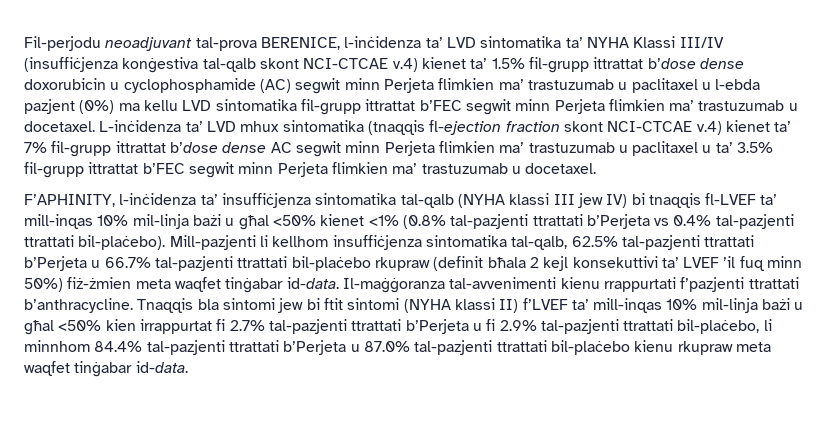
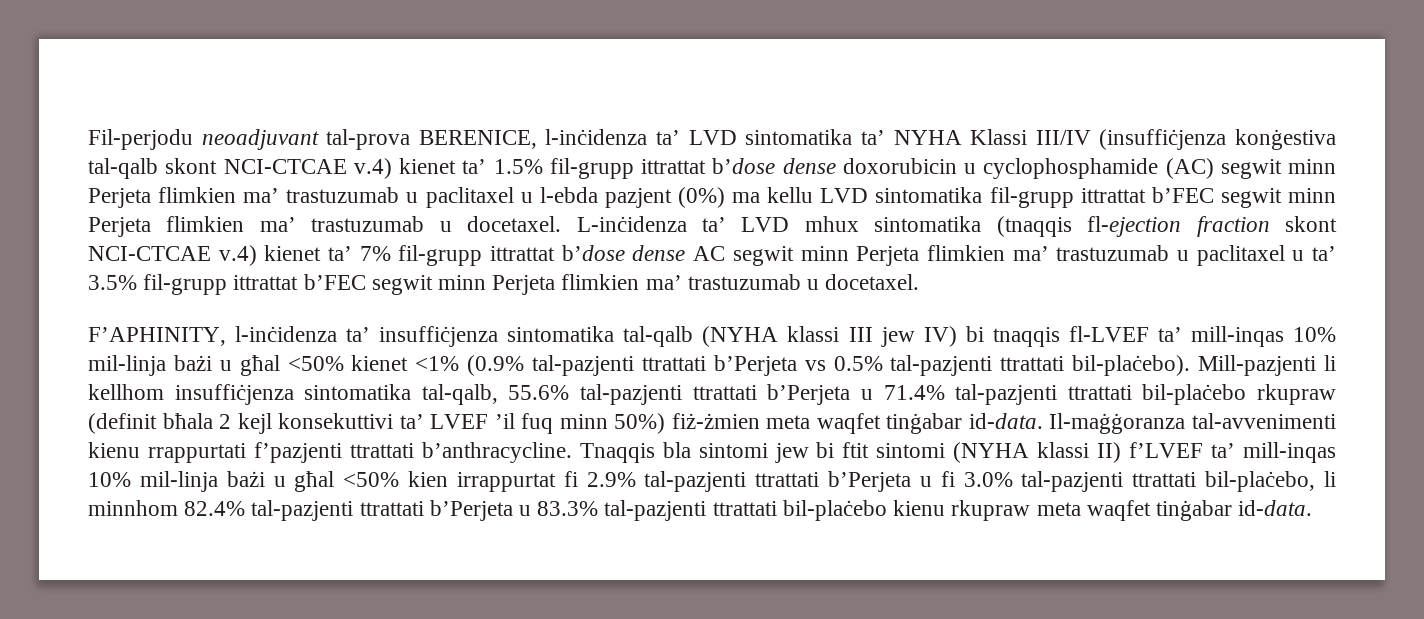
- F’APHINITY, l-inċidenza ta’ insuffiċjenza sintomatika tal-qalb (NYHA klassi III jew IV) bi tnaqqis fl-LVEF ta’ mill-inqas 10% mil-linja bażi u għal <50% kienet <1% (0.8% tal-pazjenti ttrattati b’Perjeta vs 0.4% tal-pazjenti ttrattati bil-plaċebo).
+ F’APHINITY, l-inċidenza ta’ insuffiċjenza sintomatika tal-qalb (NYHA klassi III jew IV) bi tnaqqis fl-LVEF ta’ mill-inqas 10% mil-linja bażi u għal <50% kienet <1% (0.9% tal-pazjenti ttrattati b’Perjeta vs 0.5% tal-pazjenti ttrattati bil-plaċebo).
- Mill-pazjenti li kellhom insuffiċjenza sintomatika tal-qalb, 62.5% tal-pazjenti ttrattati b’Perjeta u 66.7% tal-pazjenti ttrattati bil-plaċebo rkupraw (definit bħala 2 kejl konsekuttivi ta’ LVEF ’il fuq minn 50%) fiż-żmien meta waqfet tinġabar id-data.
+ Mill-pazjenti li kellhom insuffiċjenza sintomatika tal-qalb, 55.6% tal-pazjenti ttrattati b’Perjeta u 71.4% tal-pazjenti ttrattati bil-plaċebo rkupraw (definit bħala 2 kejl konsekuttivi ta’ LVEF ’il fuq minn 50%) fiż-żmien meta waqfet tinġabar id-data.
- Tnaqqis bla sintomi jew bi ftit sintomi (NYHA klassi II) f’LVEF ta’ mill-inqas 10% mil-linja bażi u għal <50% kien irrappurtat fi 2.7% tal-pazjenti ttrattati b’Perjeta u fi 2.9% tal-pazjenti ttrattati bil-plaċebo, li minnhom 84.4% tal-pazjenti ttrattati b’Perjeta u 87.0% tal-pazjenti ttrattati bil-plaċebo kienu rkupraw meta waqfet tinġabar id-data.
+ Tnaqqis bla sintomi jew bi ftit sintomi (NYHA klassi II) f’LVEF ta’ mill-inqas 10% mil-linja bażi u għal <50% kien irrappurtat fi 2.9% tal-pazjenti ttrattati b’Perjeta u fi 3.0% tal-pazjenti ttrattati bil-plaċebo, li minnhom 82.4% tal-pazjenti ttrattati b’Perjeta u 83.3% tal-pazjenti ttrattati bil-plaċebo kienu rkupraw meta waqfet tinġabar id-data.

